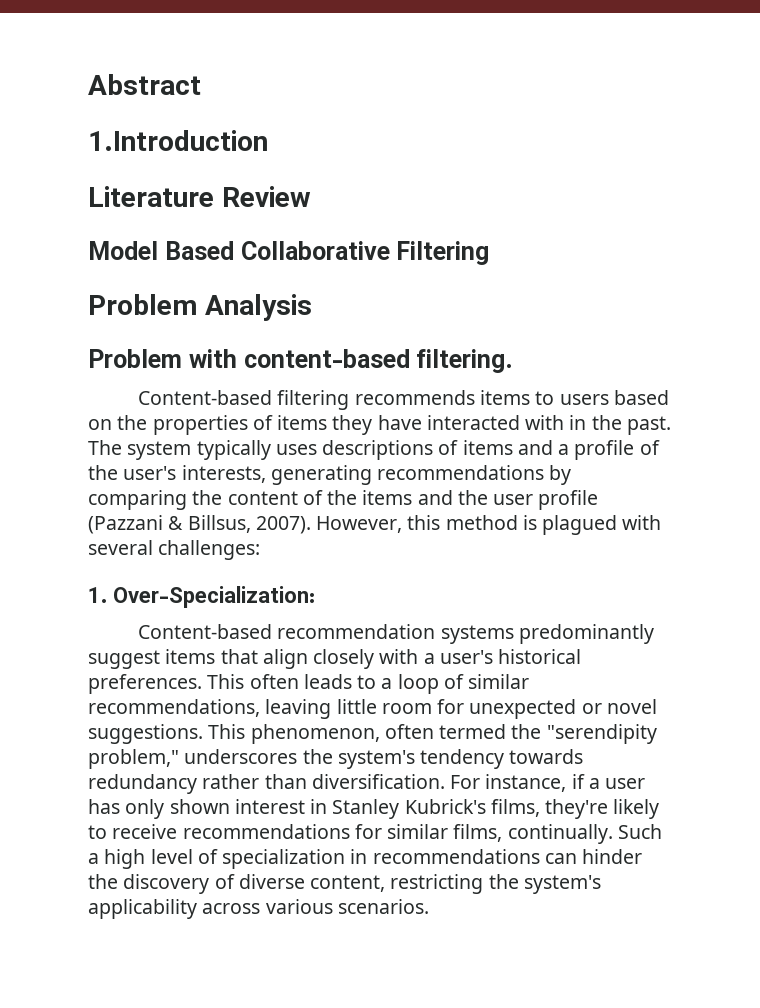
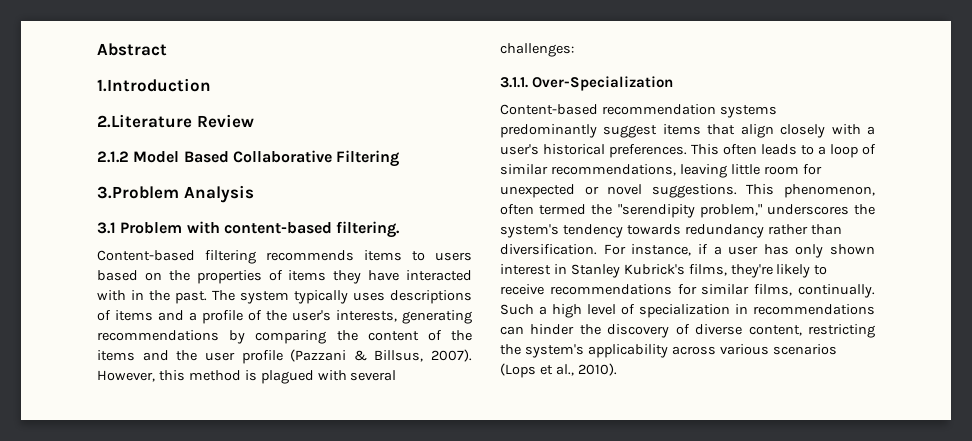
- Literature Review
+ 2.Literature Review
- Model Based Collaborative Filtering
+ 2.1.2 Model Based Collaborative Filtering
- Problem Analysis
+ 3.Problem Analysis
- Problem with content-based filtering.
+ 3.1 Problem with content-based filtering.
- 1. Over-Specialization:
+ 3.1.1. Over-Specialization
- Such a high level of specialization in recommendations can hinder the discovery of diverse content, restricting the system's applicability across various scenarios.
+ Such a high level of specialization in recommendations can hinder the discovery of diverse content, restricting the system's applicability across various scenarios (Lops et al., 2010).

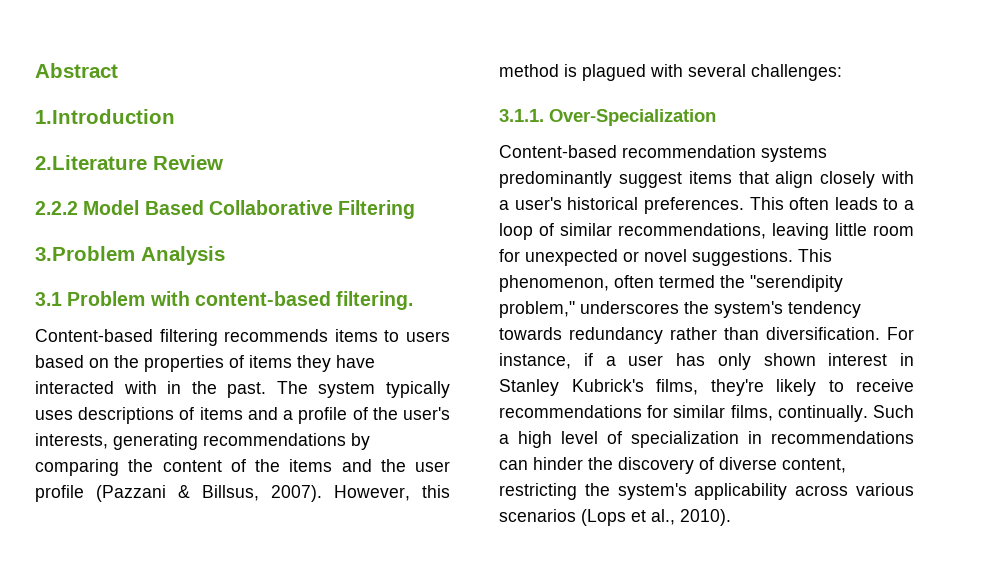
- 2.1.2 Model Based Collaborative Filtering
+ 2.2.2 Model Based Collaborative Filtering

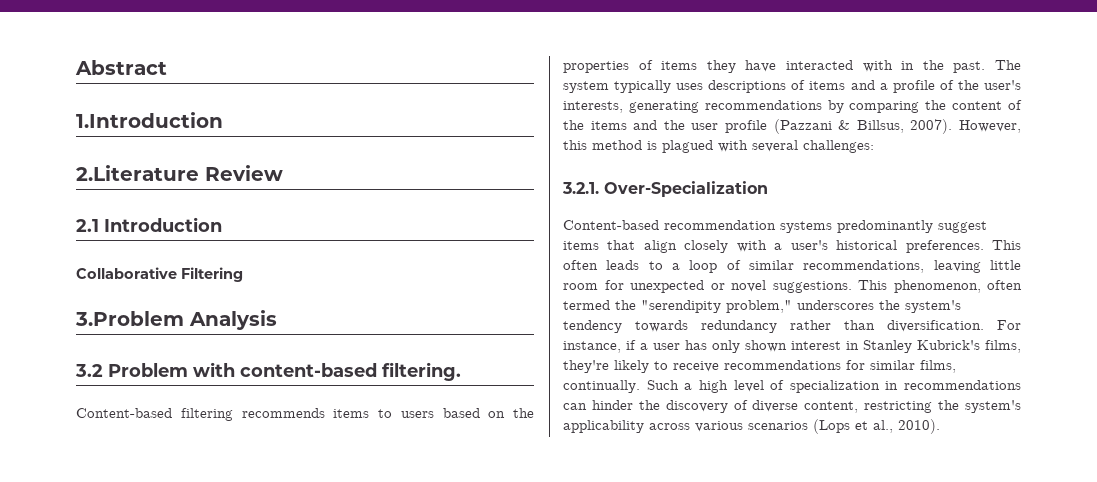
- 2.2.2 Model Based Collaborative Filtering
+ 2.1 Introduction
+ Collaborative Filtering
- 3.1 Problem with content-based filtering.
+ 3.2 Problem with content-based filtering.
- 3.1.1. Over-Specialization
+ 3.2.1. Over-Specialization

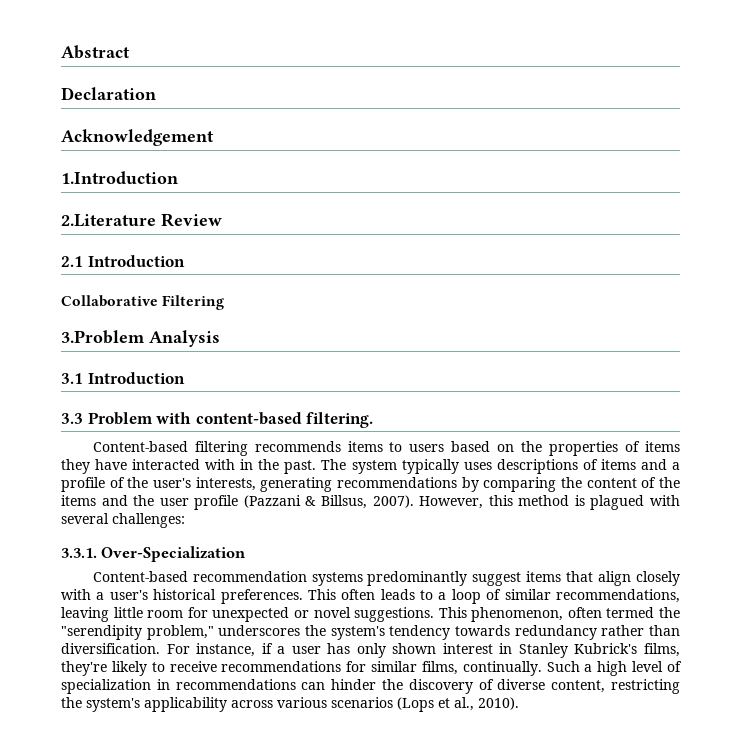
+ Declaration
+ Acknowledgement
- 3.2 Problem with content-based filtering.
+ 3.1 Introduction
+ 3.3 Problem with content-based filtering.
- 3.2.1. Over-Specialization
+ 3.3.1. Over-Specialization

